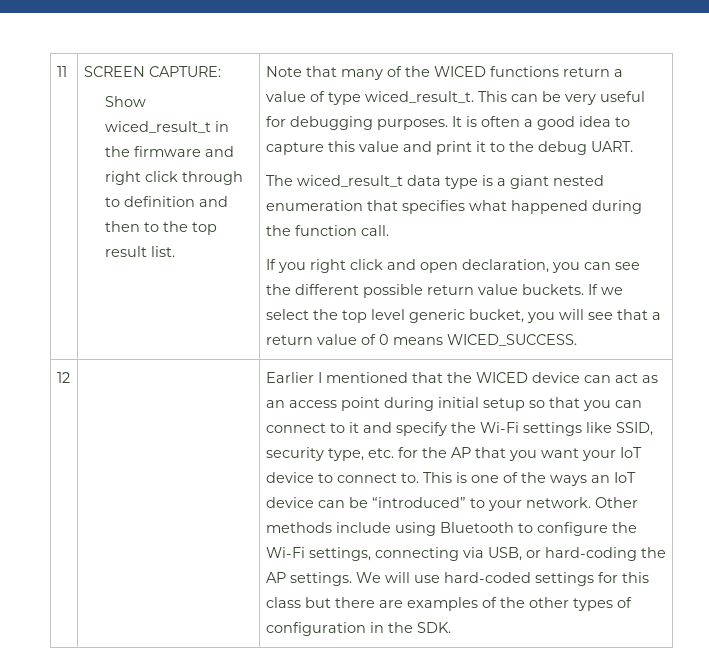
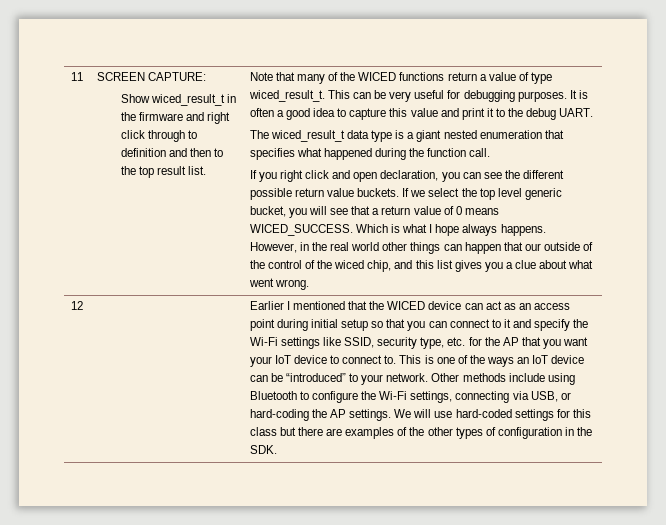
+ Which is what I hope always happens. However, in the real world other things can happen that our outside of the control of the wiced chip, and this list gives you a clue about what went wrong.

